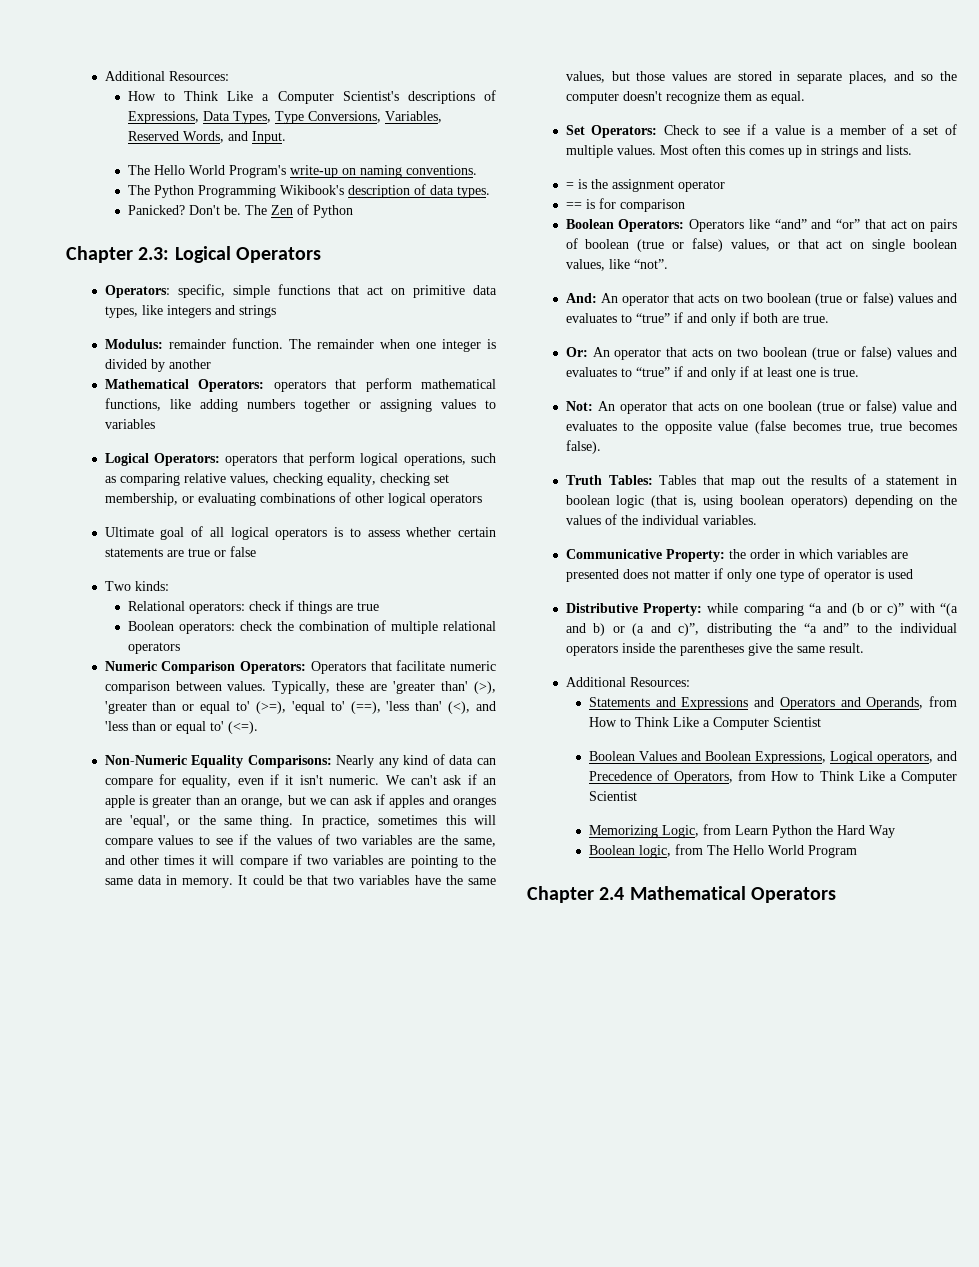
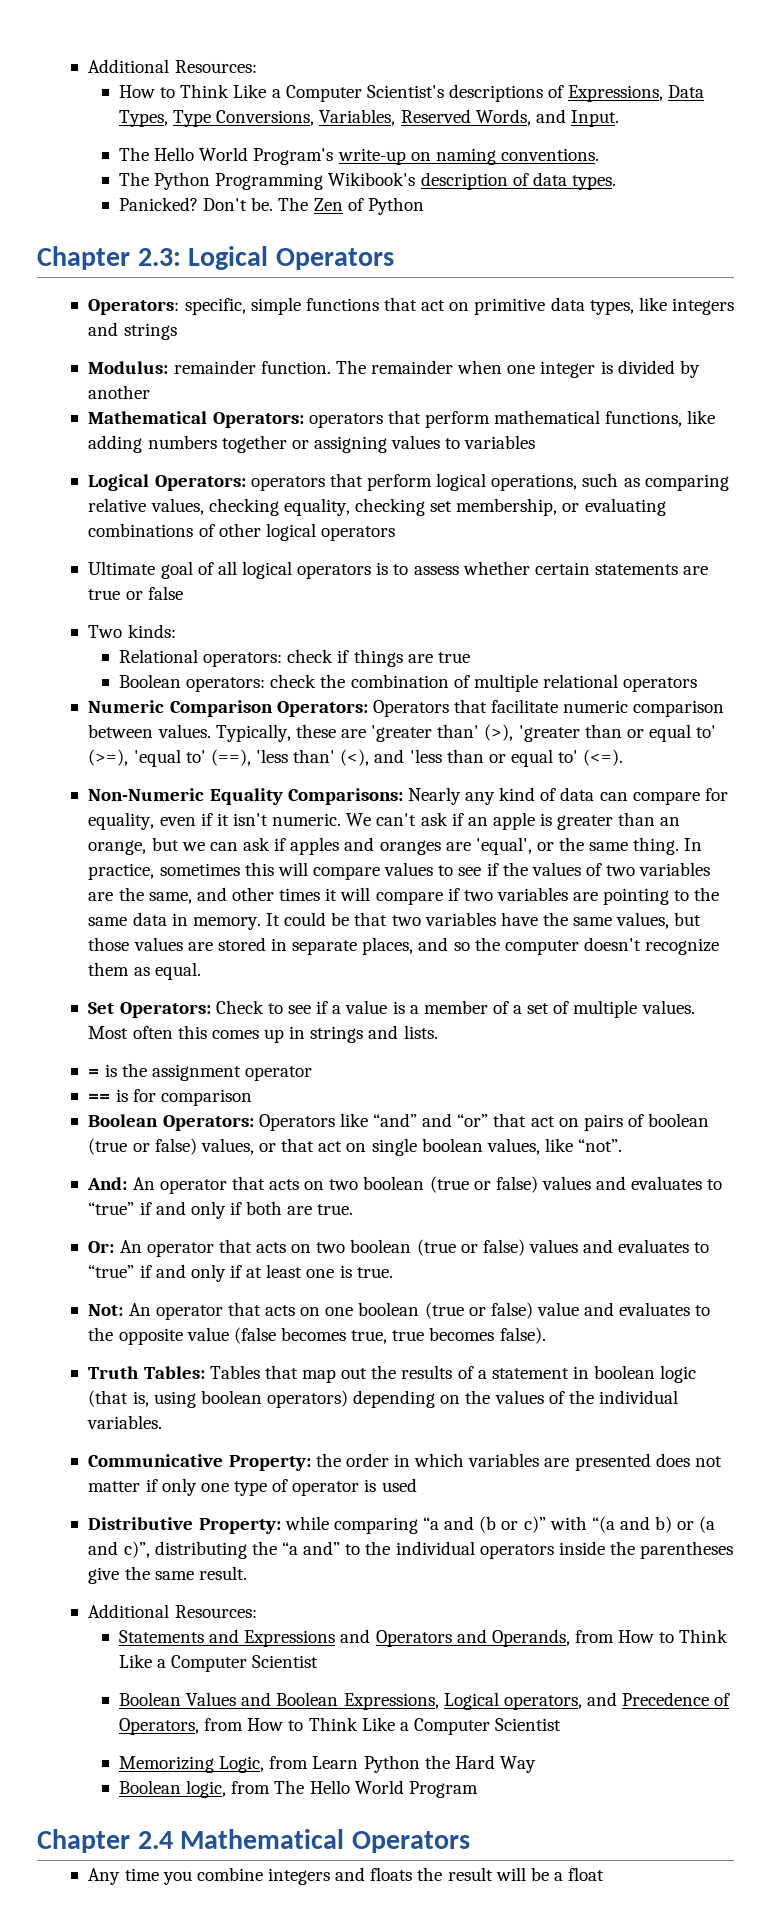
+ Any time you combine integers and floats the result will be a float

